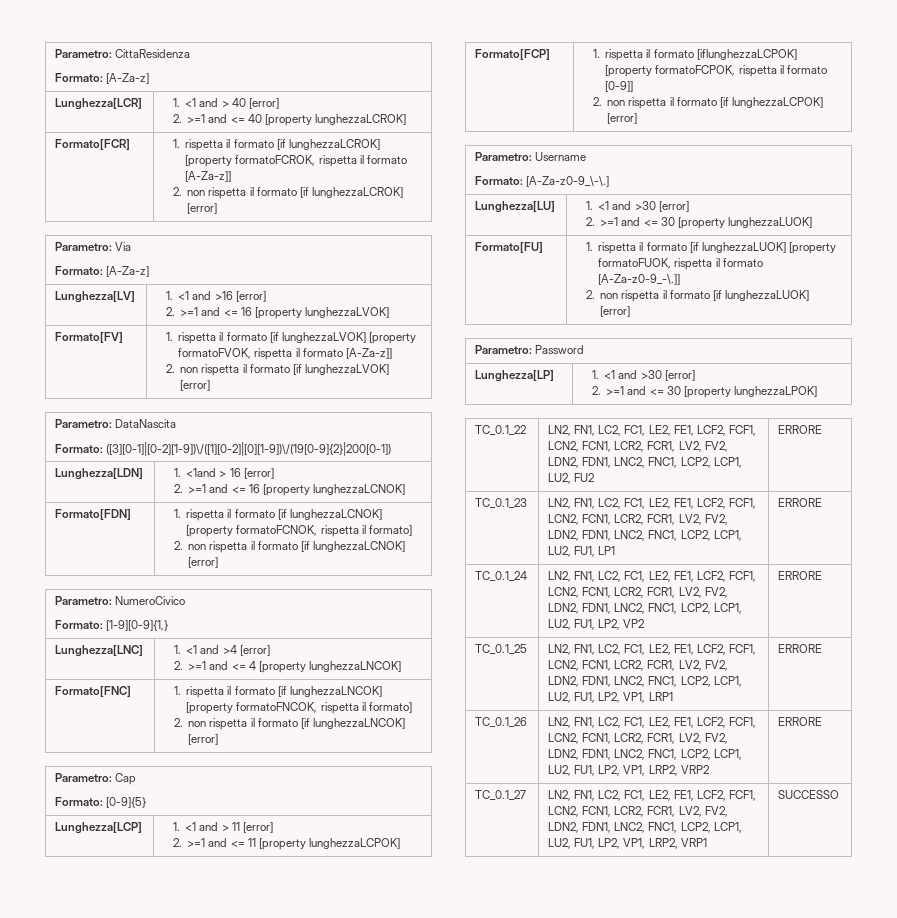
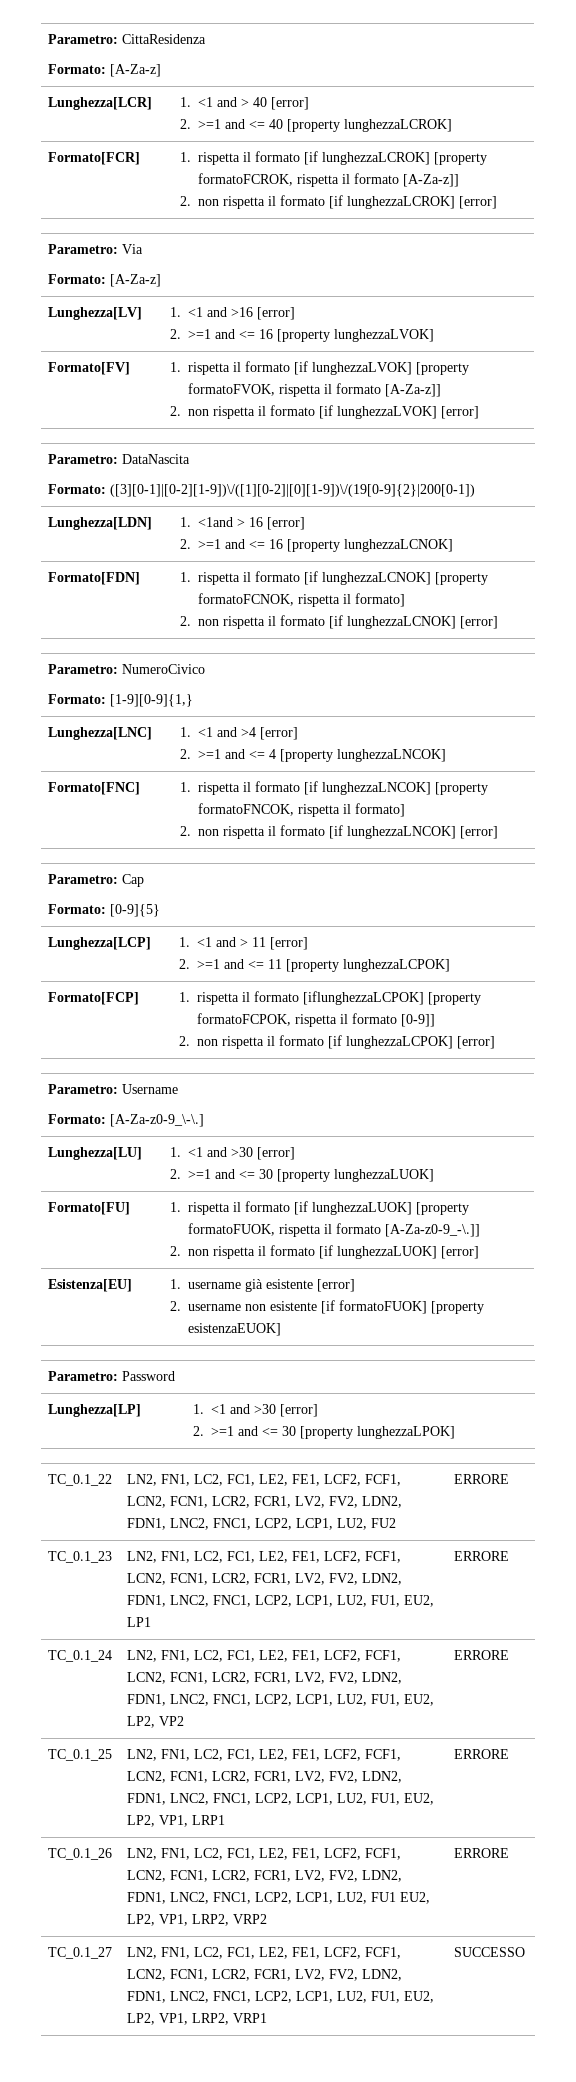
+ Esistenza[EU] | 1. username già esistente [error]
+ 2. username non esistente [if formatoFUOK] [property esistenzaEUOK]
- TC_0.1_23 | LN2, FN1, LC2, FC1, LE2, FE1, LCF2, FCF1, LCN2, FCN1, LCR2, FCR1, LV2, FV2, LDN2, FDN1, LNC2, FNC1, LCP2, LCP1, LU2, FU1, LP1 | ERRORE
+ TC_0.1_23 | LN2, FN1, LC2, FC1, LE2, FE1, LCF2, FCF1, LCN2, FCN1, LCR2, FCR1, LV2, FV2, LDN2, FDN1, LNC2, FNC1, LCP2, LCP1, LU2, FU1, EU2, LP1 | ERRORE
- TC_0.1_24 | LN2, FN1, LC2, FC1, LE2, FE1, LCF2, FCF1, LCN2, FCN1, LCR2, FCR1, LV2, FV2, LDN2, FDN1, LNC2, FNC1, LCP2, LCP1, LU2, FU1, LP2, VP2 | ERRORE
+ TC_0.1_24 | LN2, FN1, LC2, FC1, LE2, FE1, LCF2, FCF1, LCN2, FCN1, LCR2, FCR1, LV2, FV2, LDN2, FDN1, LNC2, FNC1, LCP2, LCP1, LU2, FU1, EU2, LP2, VP2 | ERRORE
- TC_0.1_25 | LN2, FN1, LC2, FC1, LE2, FE1, LCF2, FCF1, LCN2, FCN1, LCR2, FCR1, LV2, FV2, LDN2, FDN1, LNC2, FNC1, LCP2, LCP1, LU2, FU1, LP2, VP1, LRP1 | ERRORE
+ TC_0.1_25 | LN2, FN1, LC2, FC1, LE2, FE1, LCF2, FCF1, LCN2, FCN1, LCR2, FCR1, LV2, FV2, LDN2, FDN1, LNC2, FNC1, LCP2, LCP1, LU2, FU1, EU2, LP2, VP1, LRP1 | ERRORE
- TC_0.1_26 | LN2, FN1, LC2, FC1, LE2, FE1, LCF2, FCF1, LCN2, FCN1, LCR2, FCR1, LV2, FV2, LDN2, FDN1, LNC2, FNC1, LCP2, LCP1, LU2, FU1, LP2, VP1, LRP2, VRP2 | ERRORE
+ TC_0.1_26 | LN2, FN1, LC2, FC1, LE2, FE1, LCF2, FCF1, LCN2, FCN1, LCR2, FCR1, LV2, FV2, LDN2, FDN1, LNC2, FNC1, LCP2, LCP1, LU2, FU1 EU2, LP2, VP1, LRP2, VRP2 | ERRORE
- TC_0.1_27 | LN2, FN1, LC2, FC1, LE2, FE1, LCF2, FCF1, LCN2, FCN1, LCR2, FCR1, LV2, FV2, LDN2, FDN1, LNC2, FNC1, LCP2, LCP1, LU2, FU1, LP2, VP1, LRP2, VRP1 | SUCCESSO
+ TC_0.1_27 | LN2, FN1, LC2, FC1, LE2, FE1, LCF2, FCF1, LCN2, FCN1, LCR2, FCR1, LV2, FV2, LDN2, FDN1, LNC2, FNC1, LCP2, LCP1, LU2, FU1, EU2, LP2, VP1, LRP2, VRP1 | SUCCESSO

